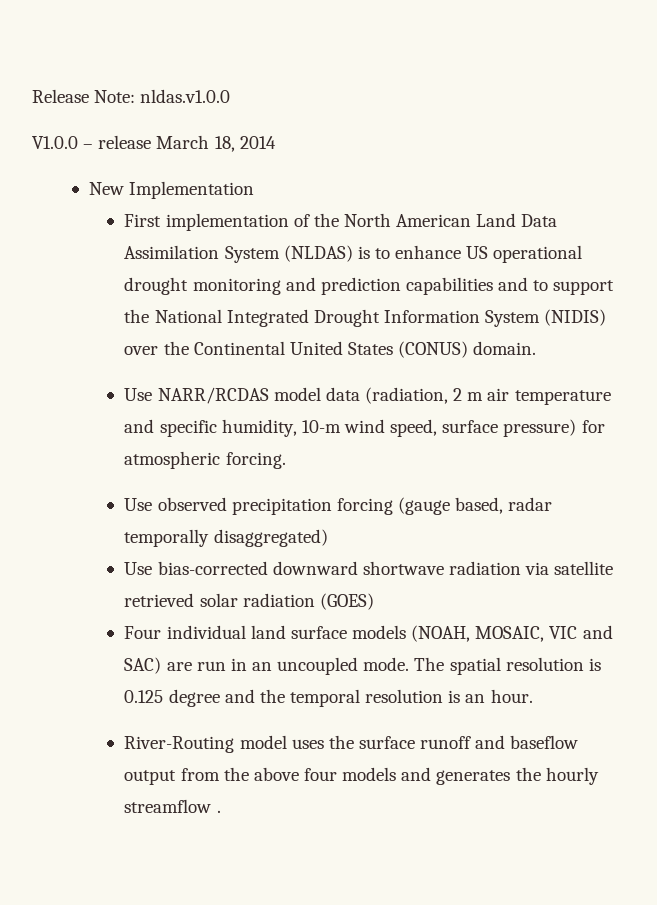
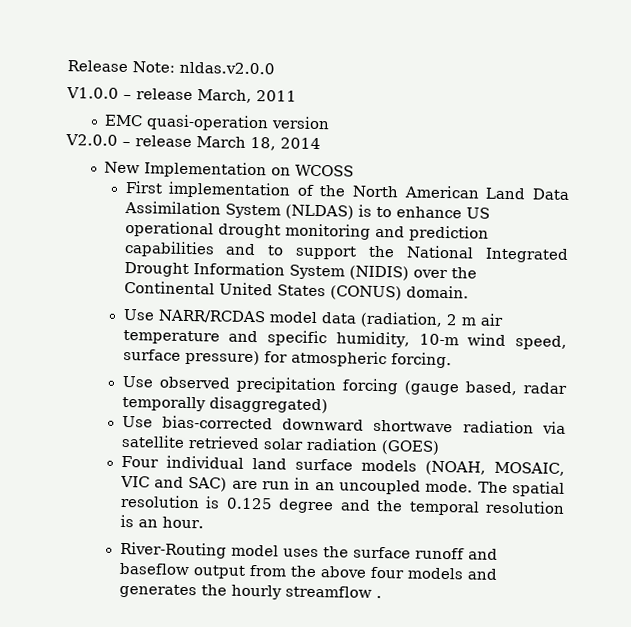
- Release Note: nldas.v1.0.0
+ Release Note: nldas.v2.0.0
- V1.0.0 – release March 18, 2014
+ V1.0.0 – release March, 2011
+ EMC quasi-operation version
+ V2.0.0 – release March 18, 2014
- New Implementation
+ New Implementation on WCOSS

